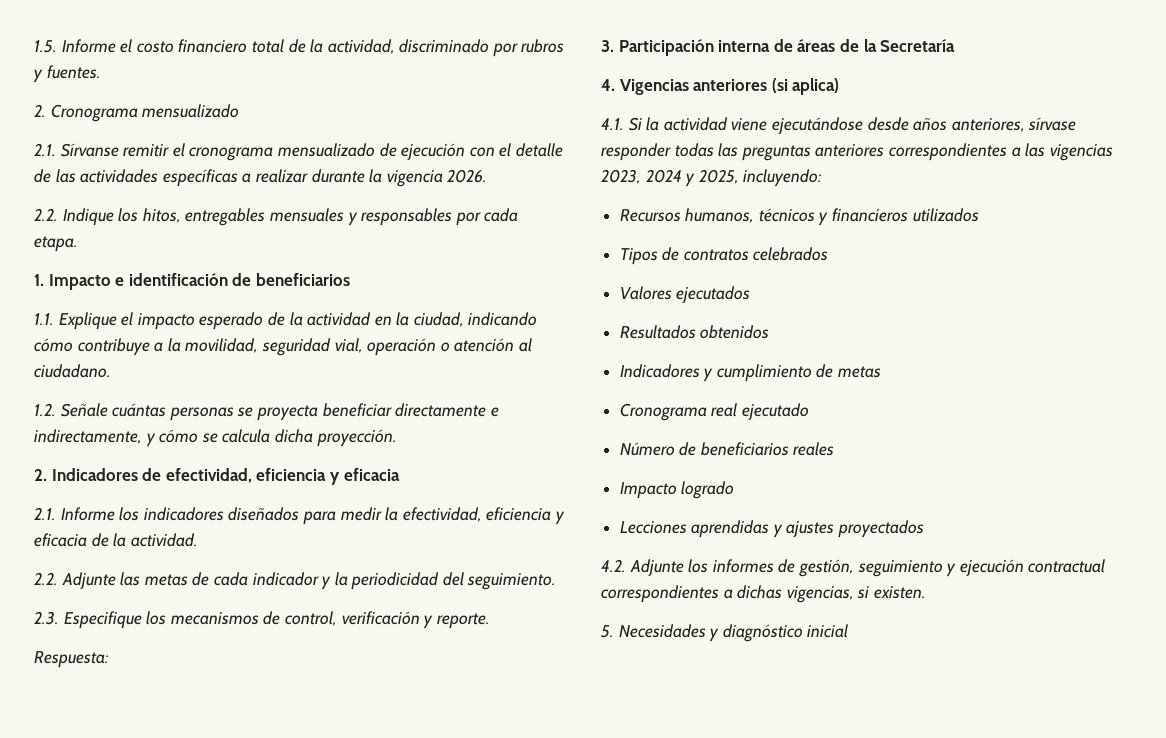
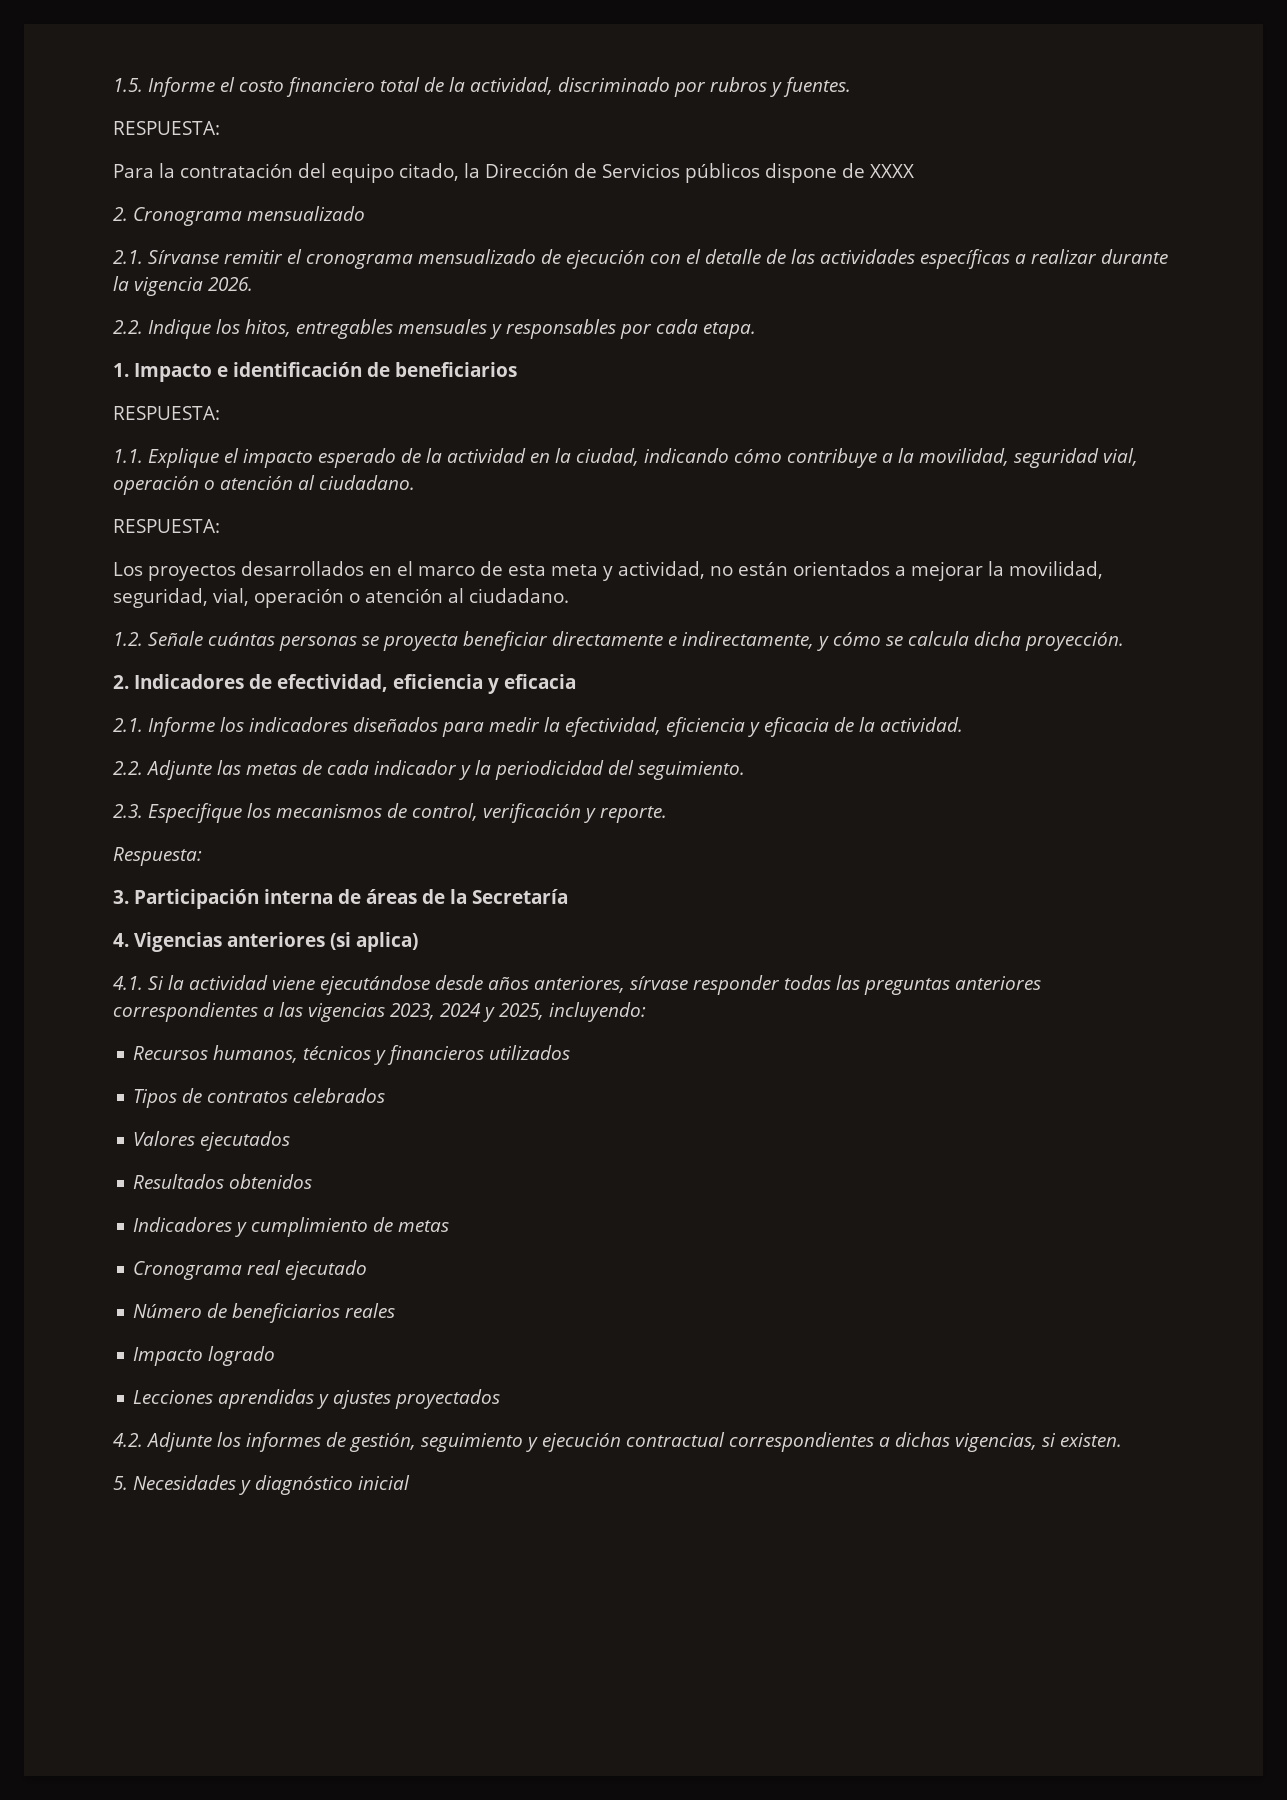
  1.5. Informe el costo financiero total de la actividad, discriminado por rubros y fuentes.
+ RESPUESTA:
+ Para la contratación del equipo citado, la Dirección de Servicios públicos dispone de XXXX
  1. Impacto e identificación de beneficiarios
+ RESPUESTA:
  1.1. Explique el impacto esperado de la actividad en la ciudad, indicando cómo contribuye a la movilidad, seguridad vial, operación o atención al ciudadano.
+ RESPUESTA:
+ Los proyectos desarrollados en el marco de esta meta y actividad, no están orientados a mejorar la movilidad, seguridad, vial, operación o atención al ciudadano.

